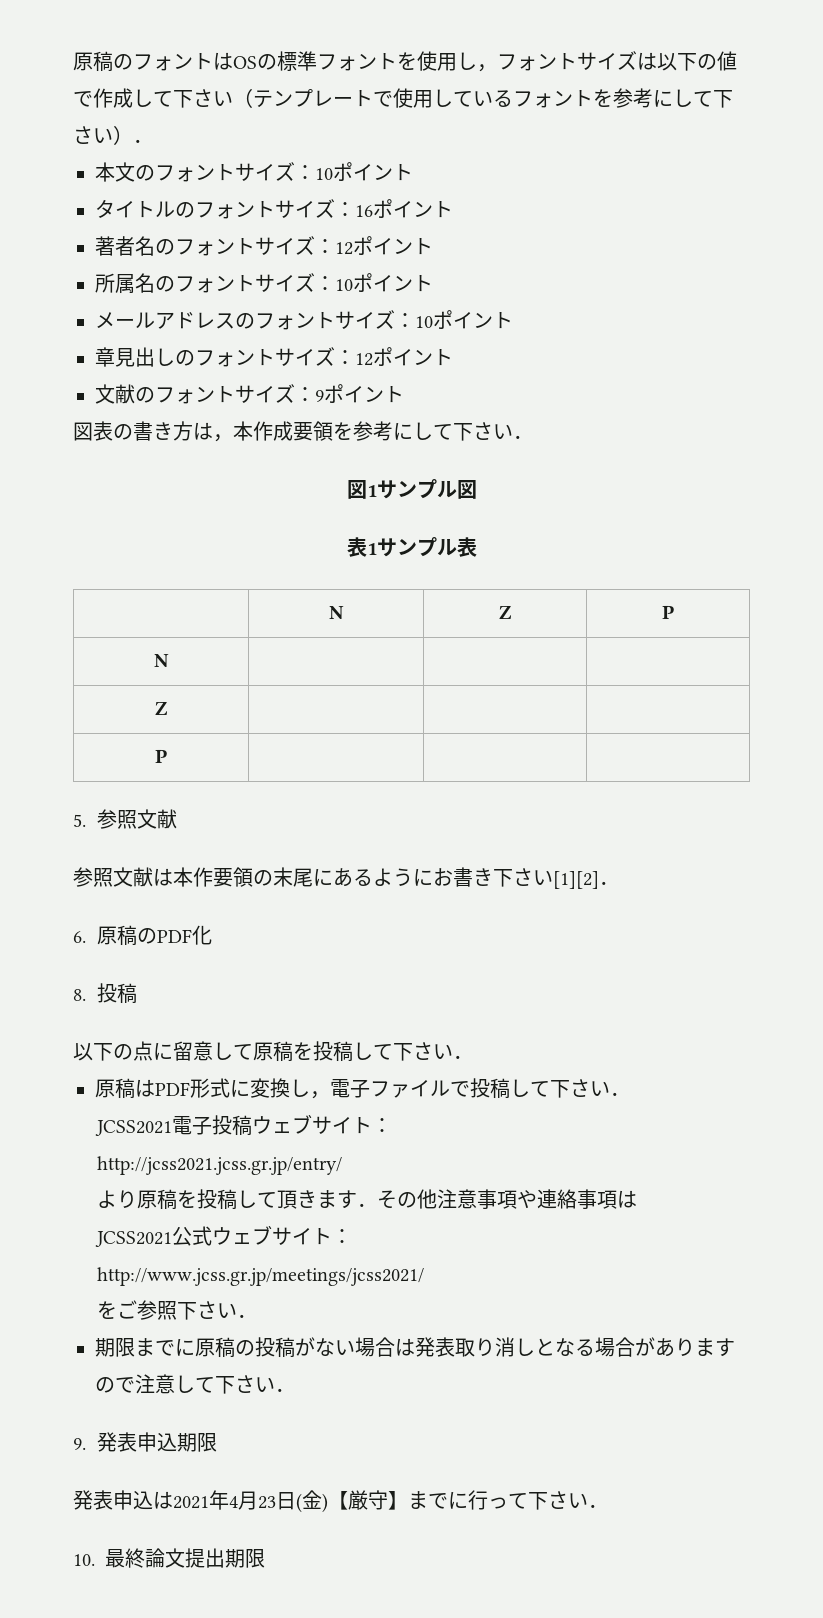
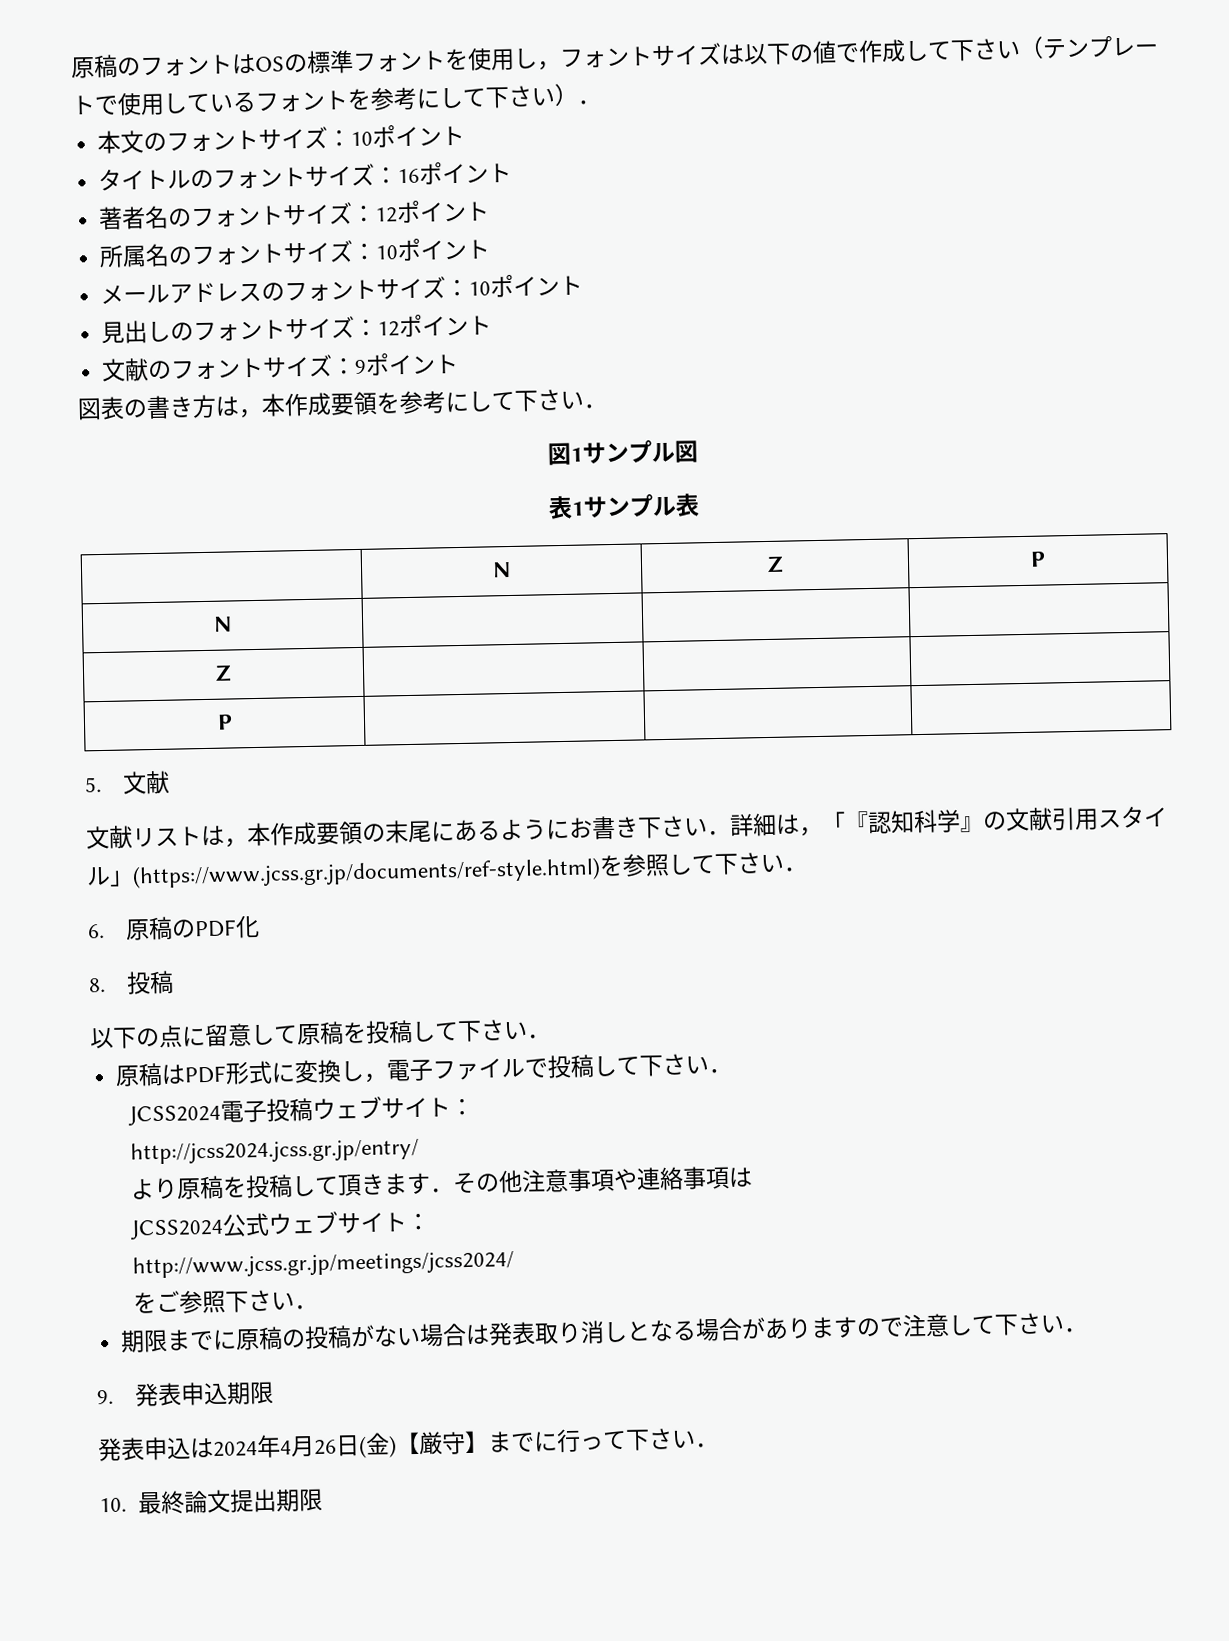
- 章見出しのフォントサイズ：12ポイント
+ 見出しのフォントサイズ：12ポイント
- 5.参照文献
+ 5.文献
- 参照文献は本作要領の末尾にあるようにお書き下さい[1][2]．
+ 文献リストは，本作成要領の末尾にあるようにお書き下さい．詳細は，「『認知科学』の文献引用スタイル」(https://www.jcss.gr.jp/documents/ref-style.html)を参照して下さい．
- JCSS2021電子投稿ウェブサイト：
+ JCSS2024電子投稿ウェブサイト：
- http://jcss2021.jcss.gr.jp/entry/
+ http://jcss2024.jcss.gr.jp/entry/
- JCSS2021公式ウェブサイト：
+ JCSS2024公式ウェブサイト：
- http://www.jcss.gr.jp/meetings/jcss2021/
+ http://www.jcss.gr.jp/meetings/jcss2024/
- 発表申込は2021年4月23日(金)【厳守】までに行って下さい．
+ 発表申込は2024年4月26日(金)【厳守】までに行って下さい．

